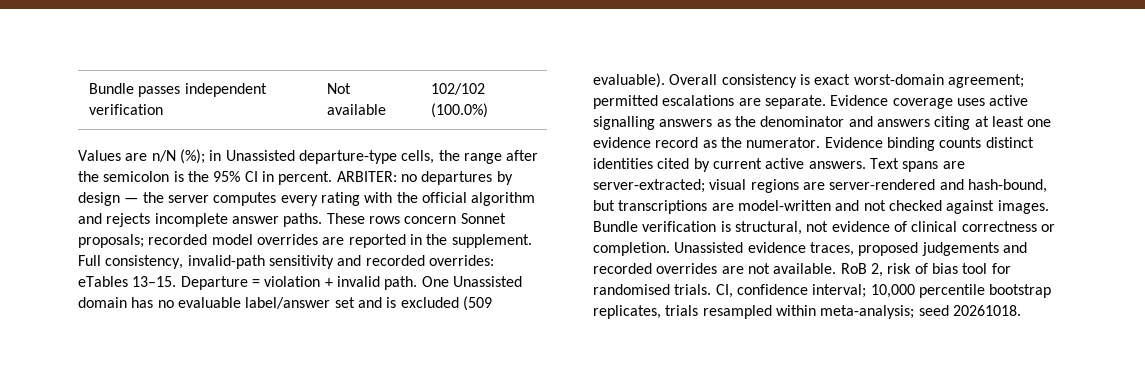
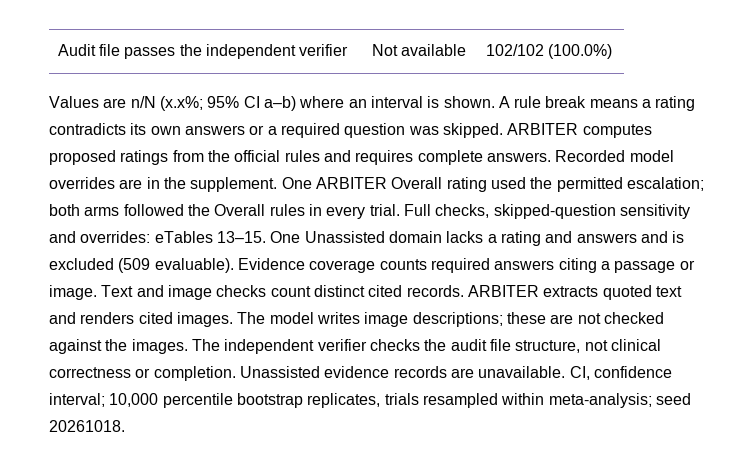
- Bundle passes independent verification | Not available | 102/102 (100.0%)
+ Audit file passes the independent verifier | Not available | 102/102 (100.0%)
- Values are n/N (%); in Unassisted departure-type cells, the range after the semicolon is the 95% CI in percent. ARBITER: no departures by design — the server computes every rating with the official algorithm and rejects incomplete answer paths. These rows concern Sonnet proposals; recorded model overrides are reported in the supplement.
+ Values are n/N (x.x%; 95% CI a–b) where an interval is shown. A rule break means a rating contradicts its own answers or a required question was skipped. ARBITER computes proposed ratings from the official rules and requires complete answers. Recorded model overrides are in the supplement.
- Full consistency, invalid-path sensitivity and recorded overrides: eTables 13–15.
+ One ARBITER Overall rating used the permitted escalation; both arms followed the Overall rules in every trial. Full checks, skipped-question sensitivity and overrides: eTables 13–15.
- Departure = violation + invalid path. One Unassisted domain has no evaluable label/answer set and is excluded (509 evaluable).
+ One Unassisted domain lacks a rating and answers and is excluded (509 evaluable).
- Overall consistency is exact worst-domain agreement; permitted escalations are separate. Evidence coverage uses active signalling answers as the denominator and answers citing at least one evidence record as the numerator. Evidence binding counts distinct identities cited by current active answers. Text spans are server-extracted; visual regions are server-rendered and hash-bound, but transcriptions are model-written and not checked against images. Bundle verification is structural, not evidence of clinical correctness or completion.
+ Evidence coverage counts required answers citing a passage or image. Text and image checks count distinct cited records. ARBITER extracts quoted text and renders cited images. The model writes image descriptions; these are not checked against the images. The independent verifier checks the audit file structure, not clinical correctness or completion.
- Unassisted evidence traces, proposed judgements and recorded overrides are not available. RoB 2, risk of bias tool for randomised trials.
+ Unassisted evidence records are unavailable.

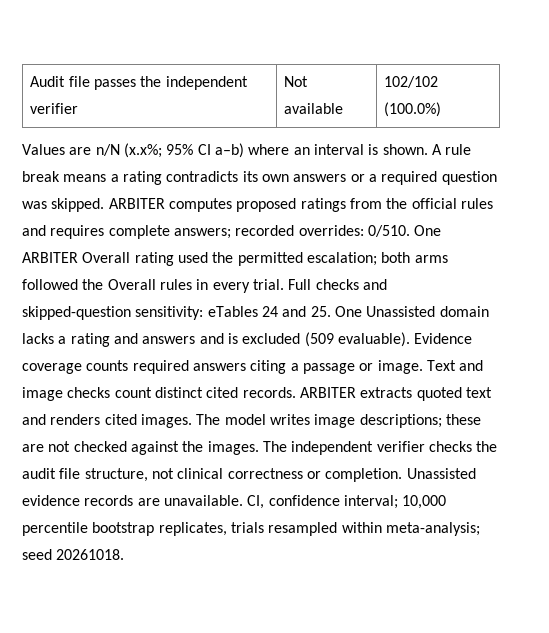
- ARBITER computes proposed ratings from the official rules and requires complete answers. Recorded model overrides are in the supplement.
+ ARBITER computes proposed ratings from the official rules and requires complete answers; recorded overrides: 0/510.
- Full checks, skipped-question sensitivity and overrides: eTables 13–15. One Unassisted domain lacks a rating and answers and is excluded (509 evaluable).
+ Full checks and skipped-question sensitivity: eTables 24 and 25. One Unassisted domain lacks a rating and answers and is excluded (509 evaluable).

